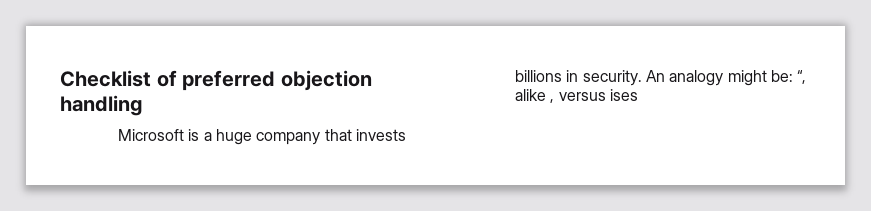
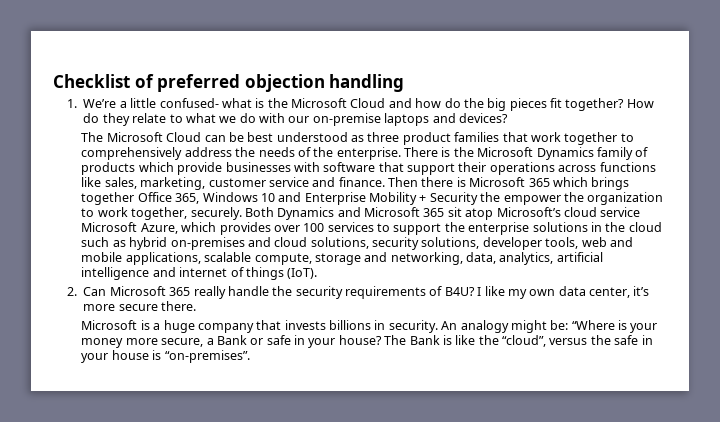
+ 1. We’re a little confused- what is the Microsoft Cloud and how do the big pieces fit together? How do they relate to what we do with our on-premise laptops and devices?
+ The Microsoft Cloud can be best understood as three product families that work together to comprehensively address the needs of the enterprise. There is the Microsoft Dynamics family of products which provide businesses with software that support their operations across functions like sales, marketing, customer service and finance. Then there is Microsoft 365 which brings together Office 365, Windows 10 and Enterprise Mobility + Security the empower the organization to work together, securely. Both Dynamics and Microsoft 365 sit atop Microsoft’s cloud service Microsoft Azure, which provides over 100 services to support the enterprise solutions in the cloud such as hybrid on-premises and cloud solutions, security solutions, developer tools, web and mobile applications, scalable compute, storage and networking, data, analytics, artificial intelligence and internet of things (IoT).
+ 2. Can Microsoft 365 really handle the security requirements of B4U? I like my own data center, it’s more secure there.
- An analogy might be: “, alike , versus ises
+ An analogy might be: “Where is your money more secure, a Bank or safe in your house? The Bank is like the “cloud”, versus the safe in your house is “on-premises”.

